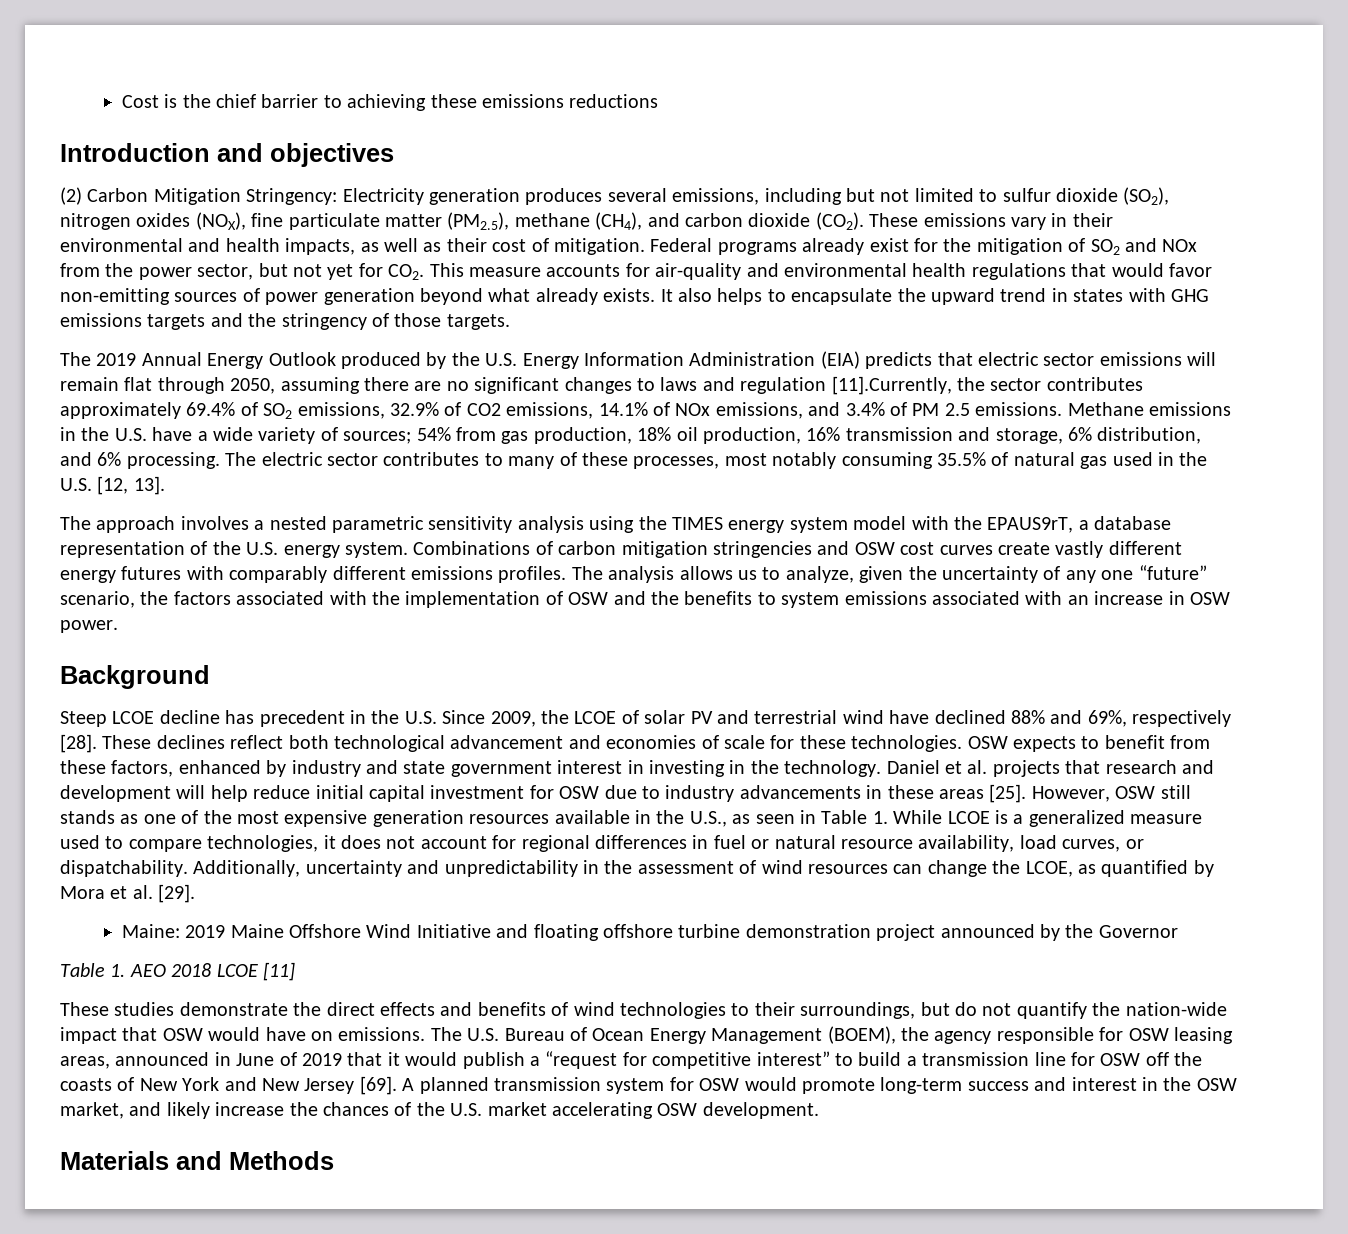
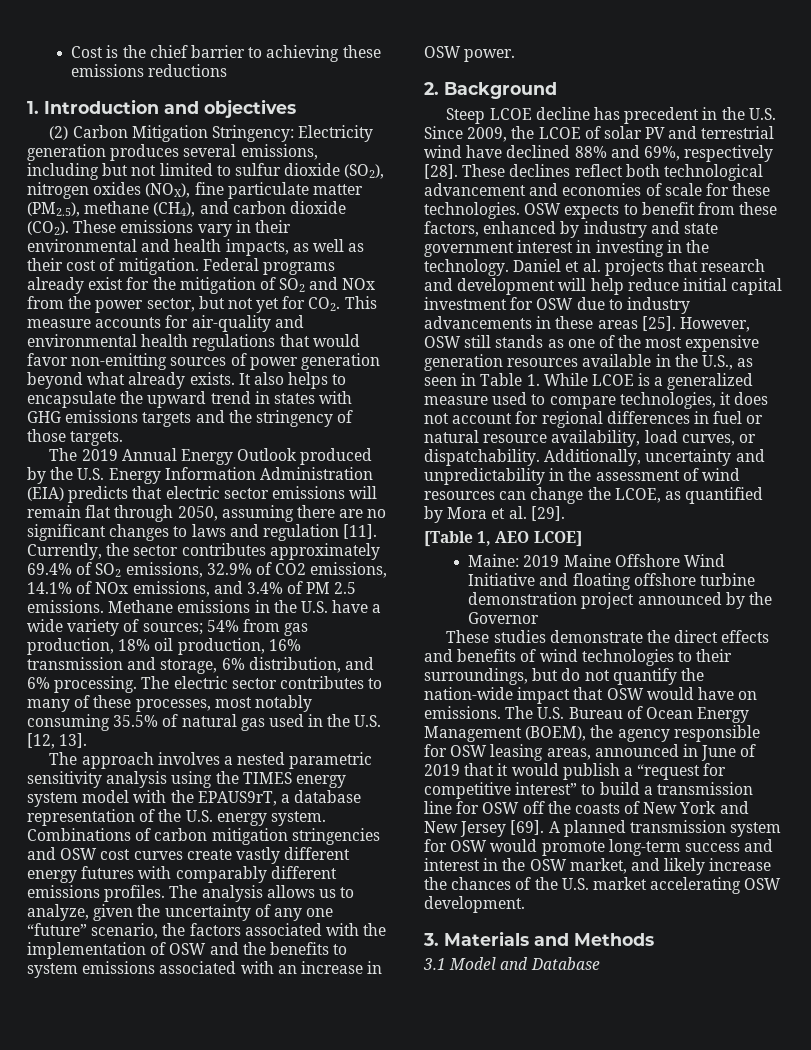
- Introduction and objectives
+ 1. Introduction and objectives
- The 2019 Annual Energy Outlook produced by the U.S. Energy Information Administration (EIA) predicts that electric sector emissions will remain flat through 2050, assuming there are no significant changes to laws and regulation [11].Currently, the sector contributes approximately 69.4% of SO2 emissions, 32.9% of CO2 emissions, 14.1% of NOx emissions, and 3.4% of PM 2.5 emissions.
+ The 2019 Annual Energy Outlook produced by the U.S. Energy Information Administration (EIA) predicts that electric sector emissions will remain flat through 2050, assuming there are no significant changes to laws and regulation [11]. Currently, the sector contributes approximately 69.4% of SO2 emissions, 32.9% of CO2 emissions, 14.1% of NOx emissions, and 3.4% of PM 2.5 emissions.
- Background
+ 2. Background
+ [Table 1, AEO LCOE]
- Table 1. AEO 2018 LCOE [11]
- Materials and Methods
+ 3. Materials and Methods
+ 3.1 Model and Database

